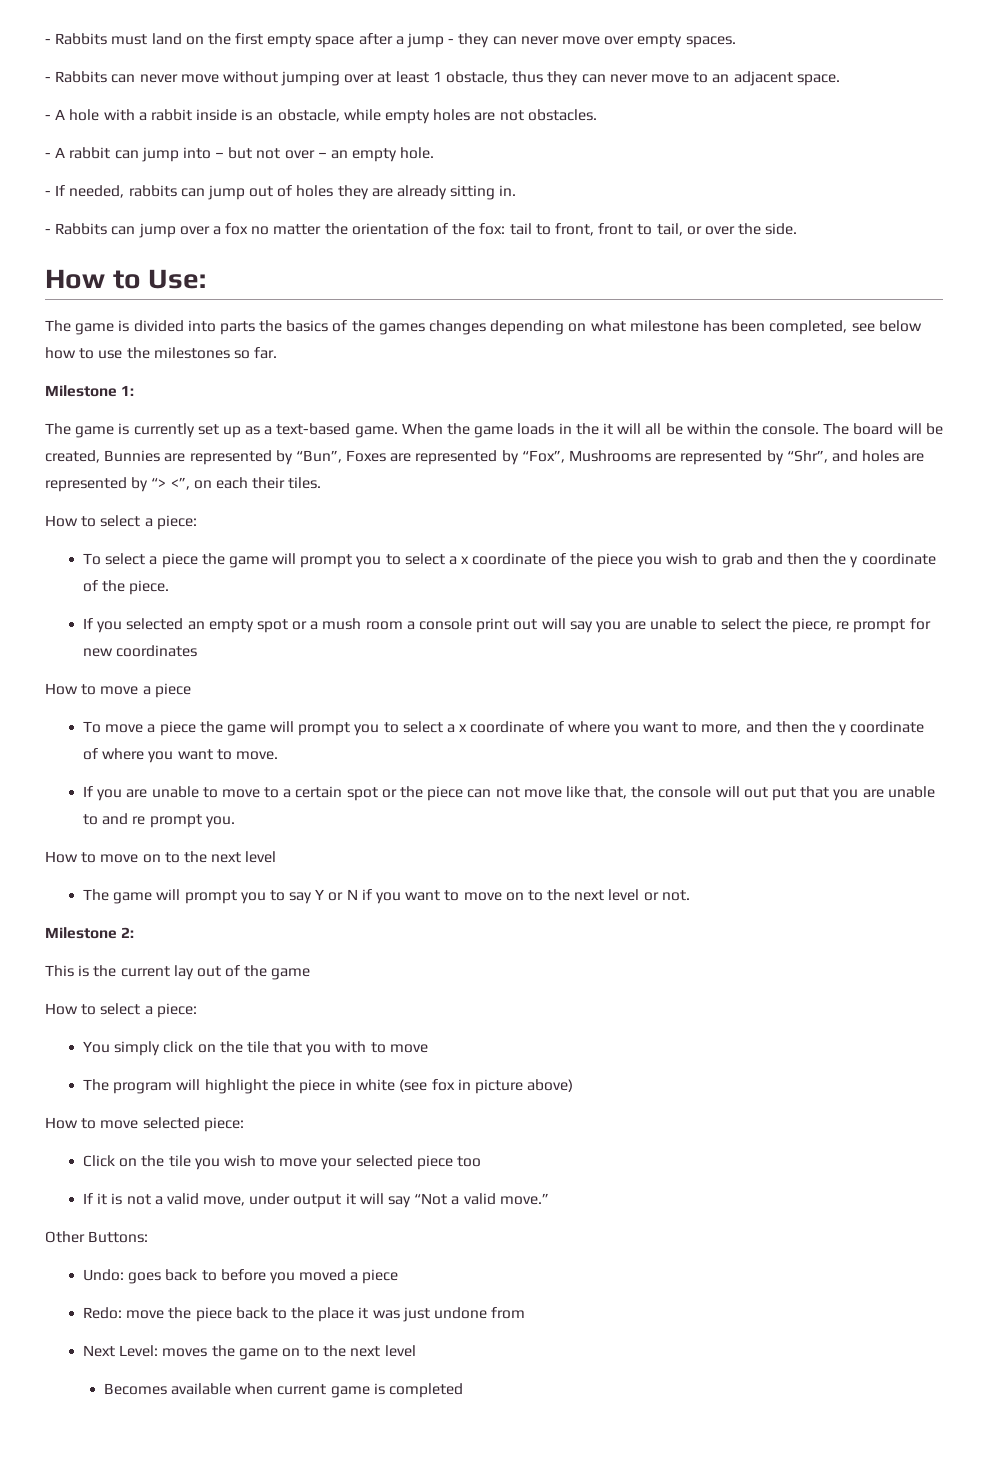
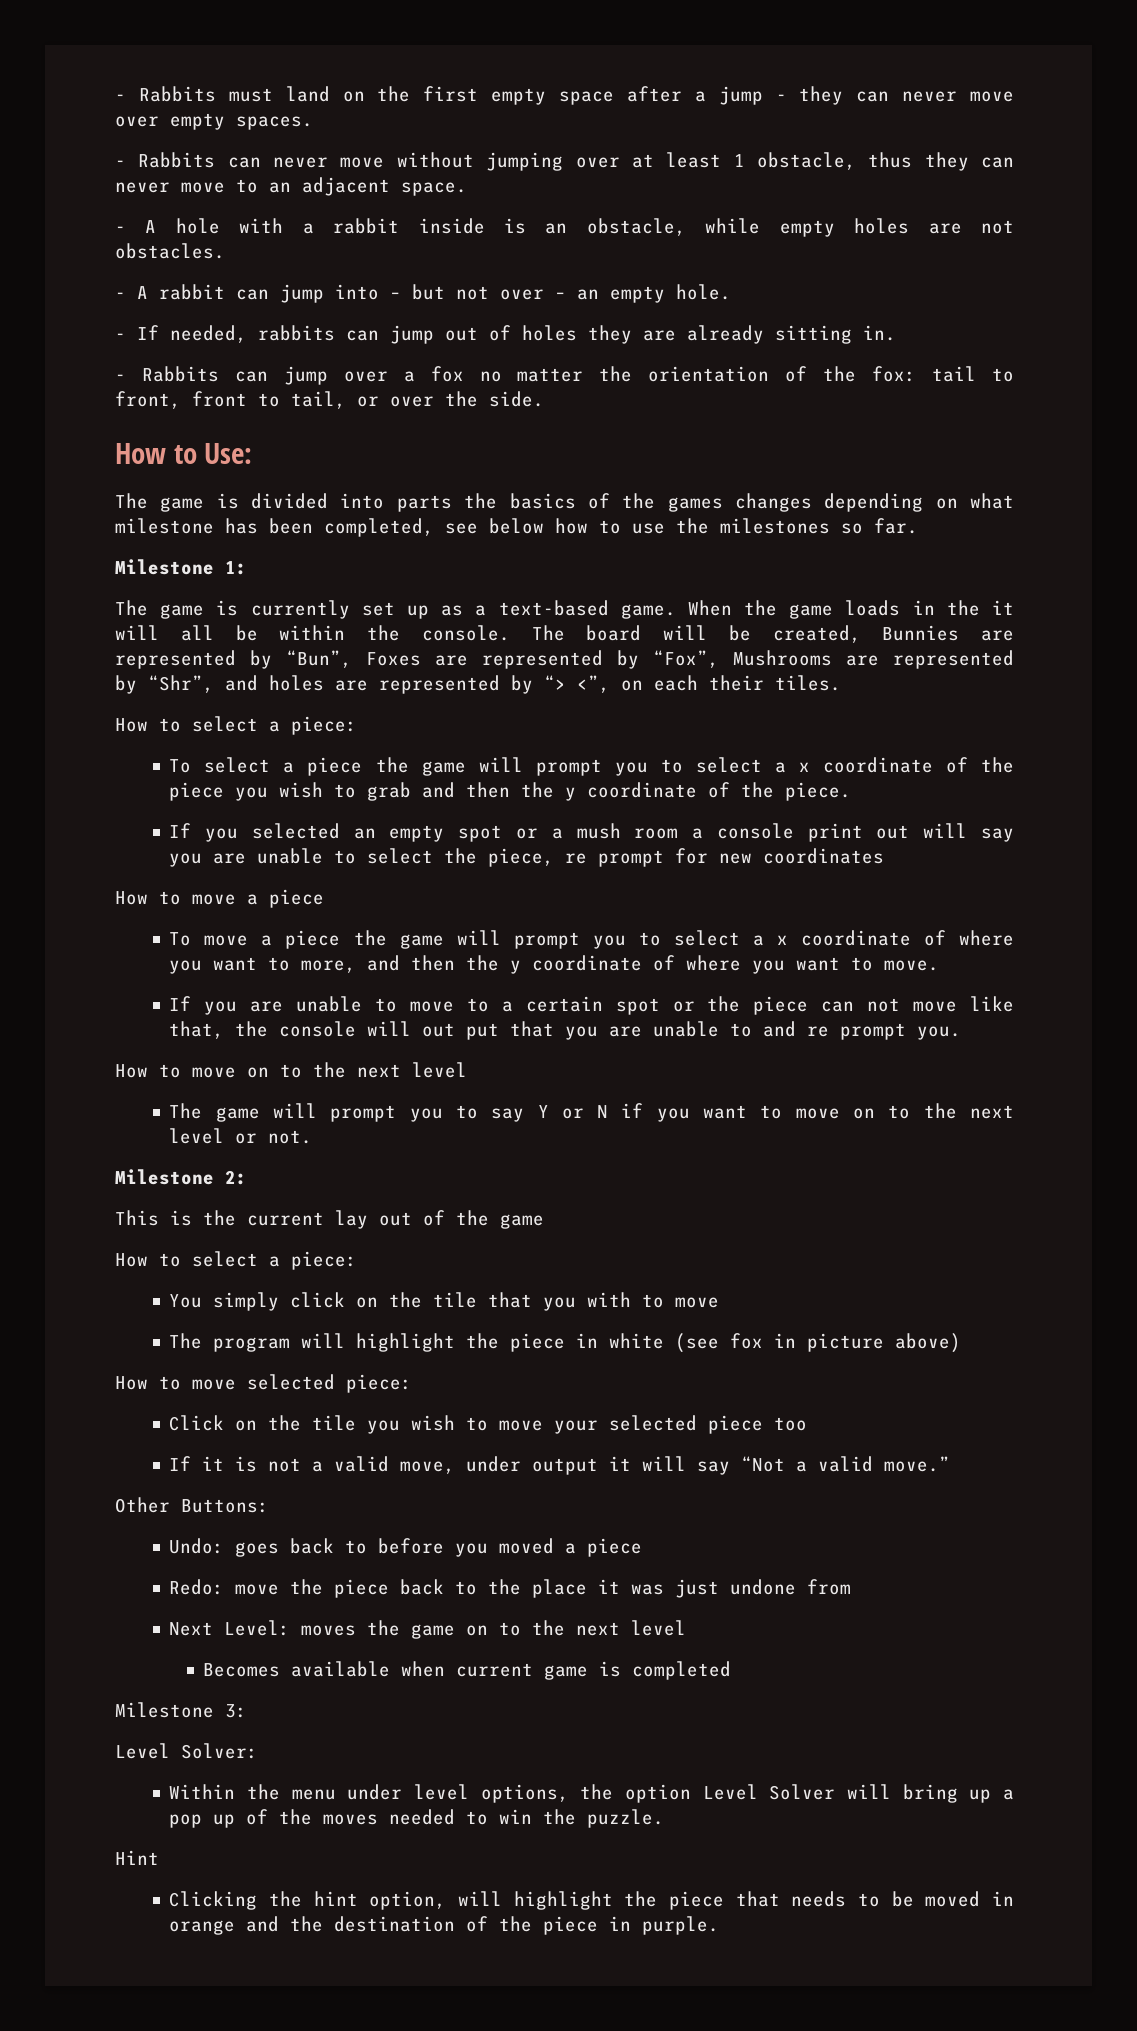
+ Milestone 3:
+ Level Solver:
+ Within the menu under level options, the option Level Solver will bring up a pop up of the moves needed to win the puzzle.
+ Hint
+ Clicking the hint option, will highlight the piece that needs to be moved in orange and the destination of the piece in purple.

